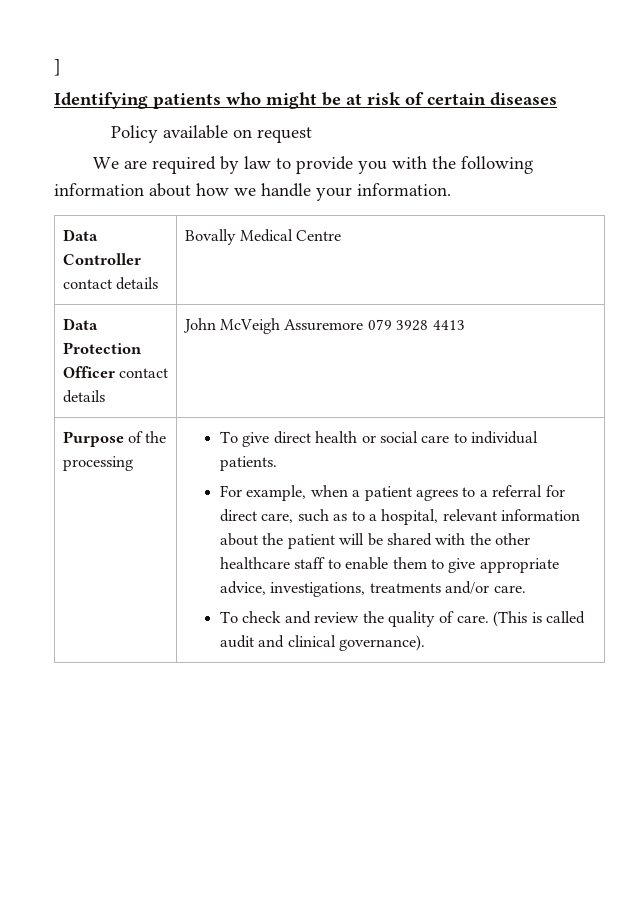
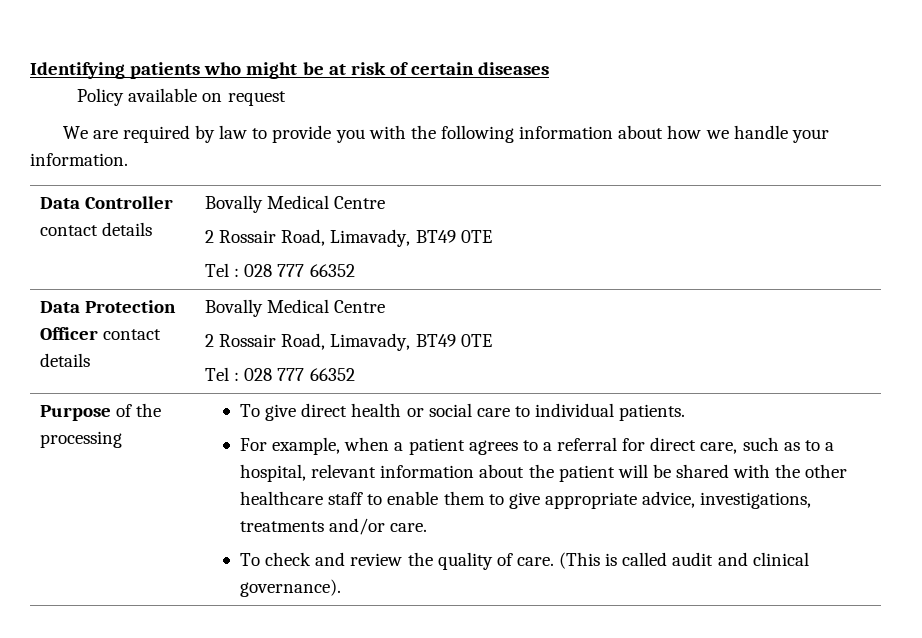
- ]
  Data Controller contact details | Bovally Medical Centre
+ 2 Rossair Road, Limavady, BT49 0TE
+ Tel : 028 777 66352
- Data Protection Officer contact details | John McVeigh Assuremore 079 3928 4413
+ Data Protection Officer contact details | Bovally Medical Centre
+ 2 Rossair Road, Limavady, BT49 0TE
+ Tel : 028 777 66352

